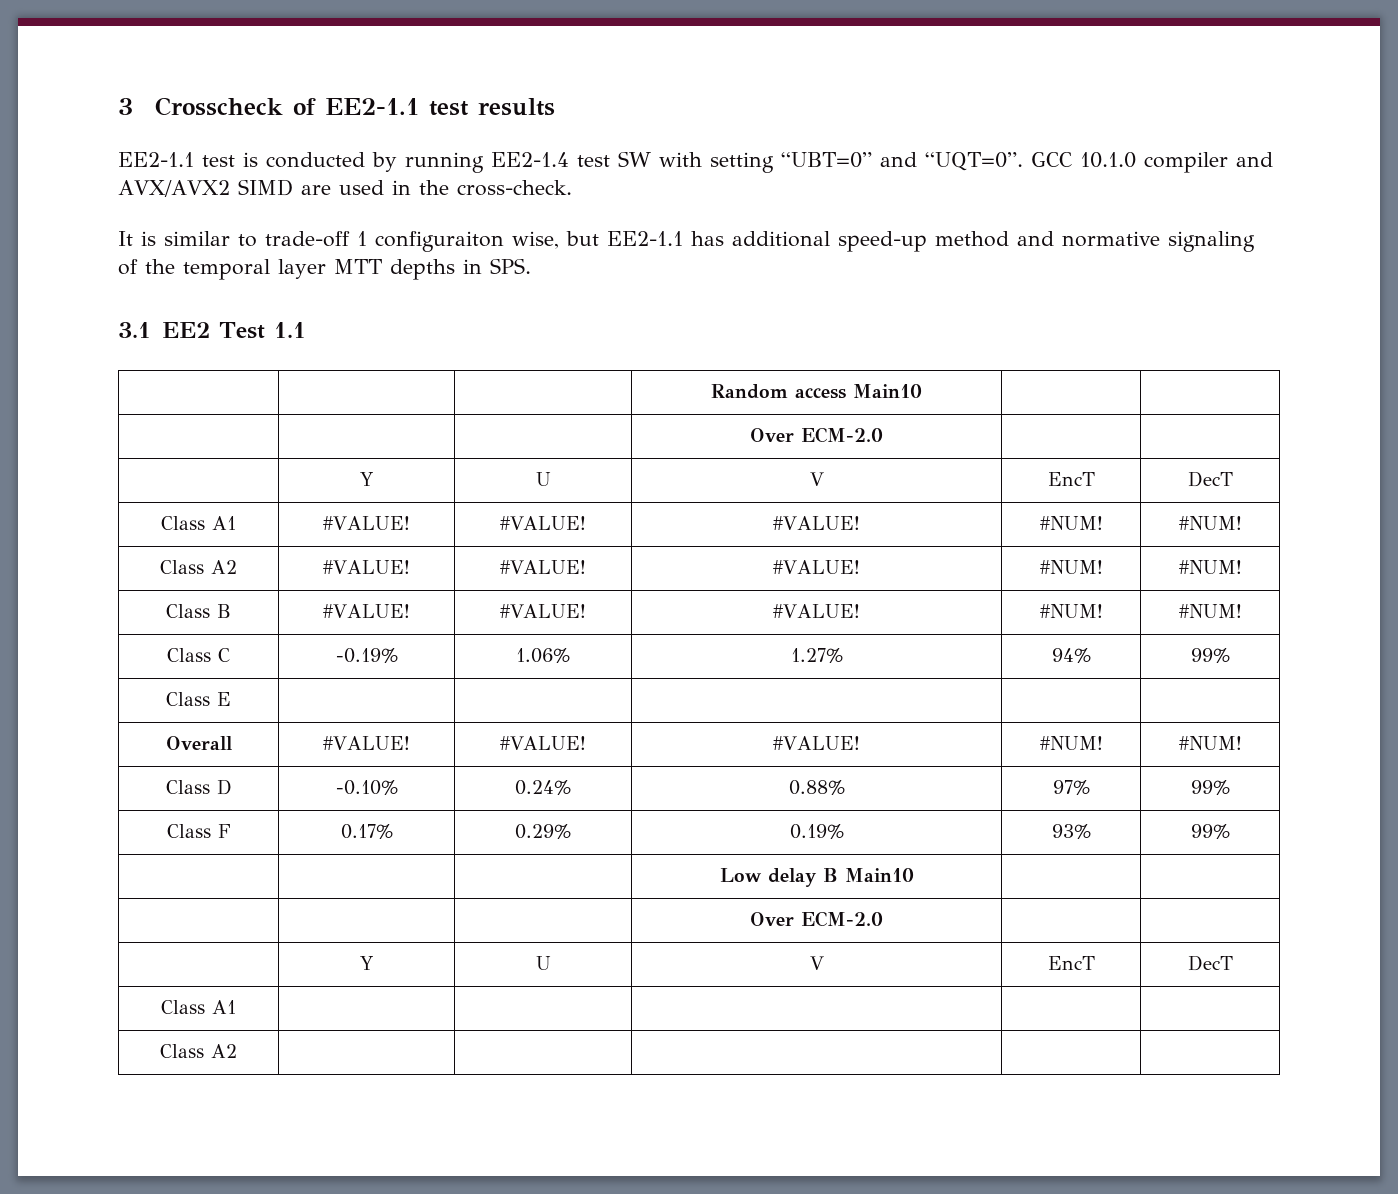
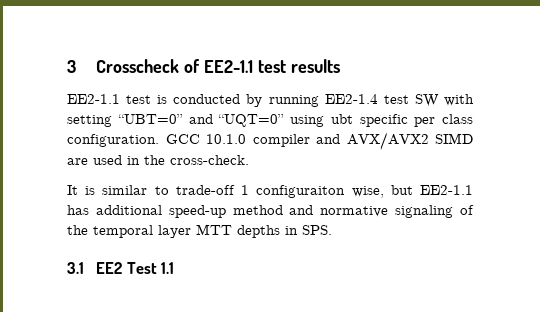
- EE2-1.1 test is conducted by running EE2-1.4 test SW with setting “UBT=0” and “UQT=0”.
+ EE2-1.1 test is conducted by running EE2-1.4 test SW with setting “UBT=0” and “UQT=0” using ubt specific per class configuration.
- | | | Random access Main10 | |
- | | | Over ECM-2.0 | |
- | Y | U | V | EncT | DecT
- Class A1 | #VALUE! | #VALUE! | #VALUE! | #NUM! | #NUM!
- Class A2 | #VALUE! | #VALUE! | #VALUE! | #NUM! | #NUM!
- Class B | #VALUE! | #VALUE! | #VALUE! | #NUM! | #NUM!
- Class C | -0.19% | 1.06% | 1.27% | 94% | 99%
- Class E | | | | |
- Overall | #VALUE! | #VALUE! | #VALUE! | #NUM! | #NUM!
- Class D | -0.10% | 0.24% | 0.88% | 97% | 99%
- Class F | 0.17% | 0.29% | 0.19% | 93% | 99%
- | | | Low delay B Main10 | |
- | | | Over ECM-2.0 | |
- | Y | U | V | EncT | DecT
- Class A1 | | | | |
- Class A2 | | | | |

